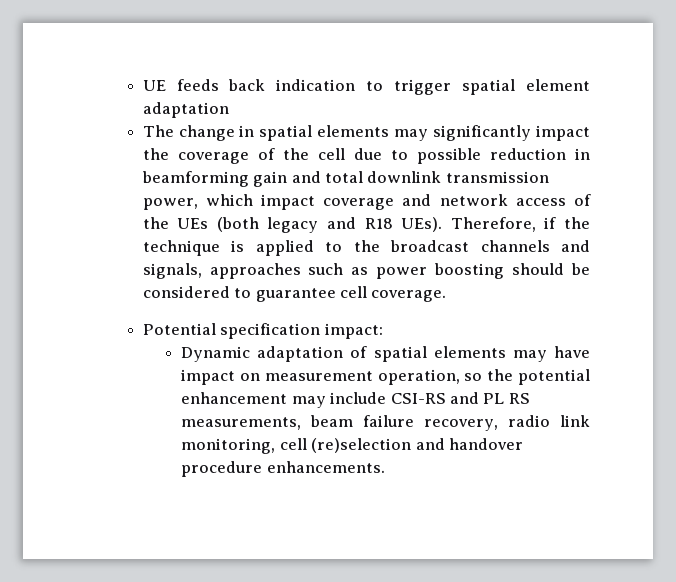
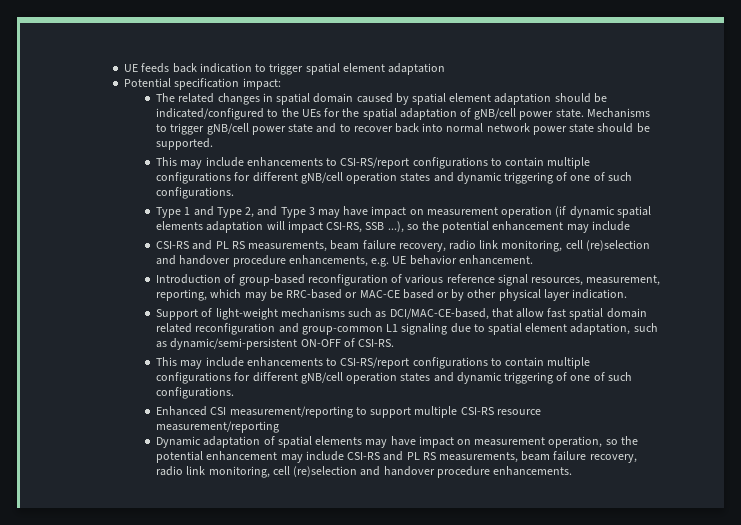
- The change in spatial elements may significantly impact the coverage of the cell due to possible reduction in beamforming gain and total downlink transmission power, which impact coverage and network access of the UEs (both legacy and R18 UEs). Therefore, if the technique is applied to the broadcast channels and signals, approaches such as power boosting should be considered to guarantee cell coverage.
  Potential specification impact:
+ The related changes in spatial domain caused by spatial element adaptation should be indicated/configured to the UEs for the spatial adaptation of gNB/cell power state. Mechanisms to trigger gNB/cell power state and to recover back into normal network power state should be supported.
+ This may include enhancements to CSI-RS/report configurations to contain multiple configurations for different gNB/cell operation states and dynamic triggering of one of such configurations.
+ Type 1 and Type 2, and Type 3 may have impact on measurement operation (if dynamic spatial elements adaptation will impact CSI-RS, SSB ...), so the potential enhancement may include
+ CSI-RS and PL RS measurements, beam failure recovery, radio link monitoring, cell (re)selection and handover procedure enhancements, e.g. UE behavior enhancement.
+ Introduction of group-based reconfiguration of various reference signal resources, measurement, reporting, which may be RRC-based or MAC-CE based or by other physical layer indication.
+ Support of light-weight mechanisms such as DCI/MAC-CE-based, that allow fast spatial domain related reconfiguration and group-common L1 signaling due to spatial element adaptation, such as dynamic/semi-persistent ON-OFF of CSI-RS.
+ This may include enhancements to CSI-RS/report configurations to contain multiple configurations for different gNB/cell operation states and dynamic triggering of one of such configurations.
+ Enhanced CSI measurement/reporting to support multiple CSI-RS resource measurement/reporting

